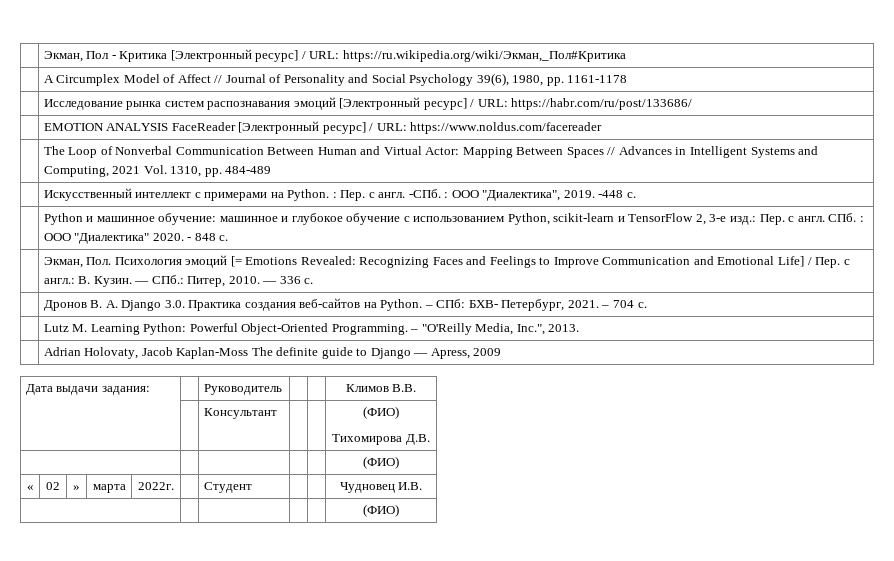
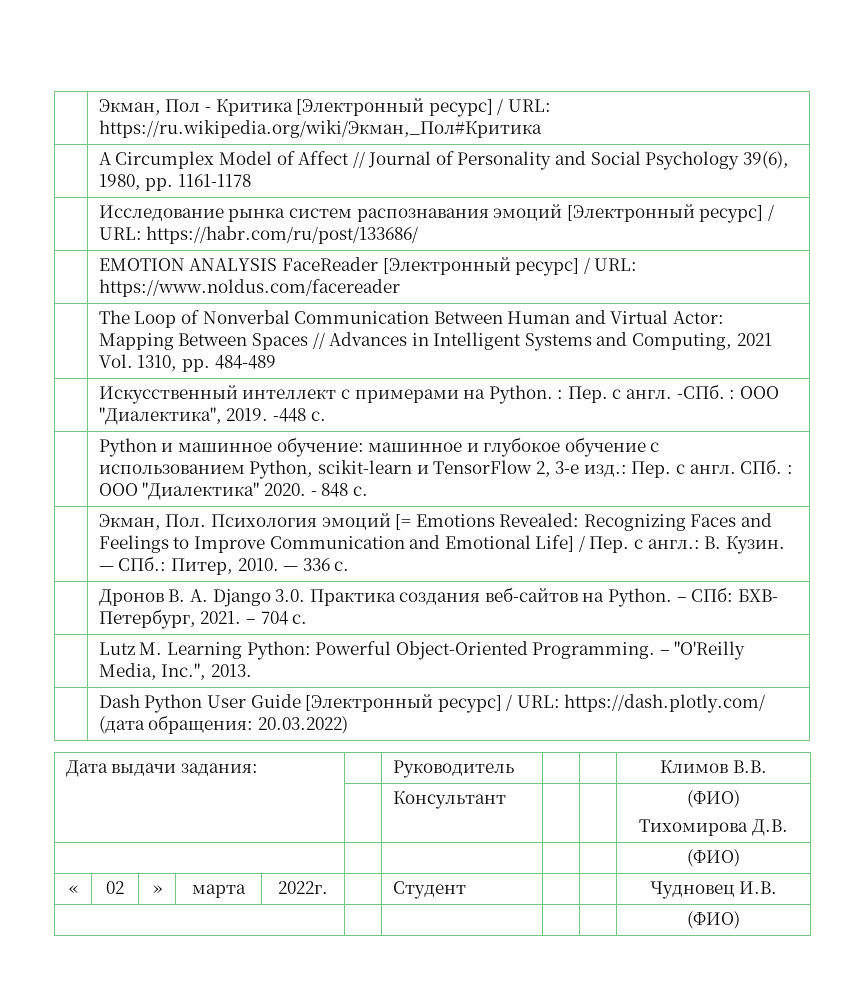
- | Adrian Holovaty, Jacob Kaplan-Moss The definite guide to Django — Apress, 2009
+ | Dash Python User Guide [Электронный ресурс] / URL: https://dash.plotly.com/ (дата обращения: 20.03.2022)

